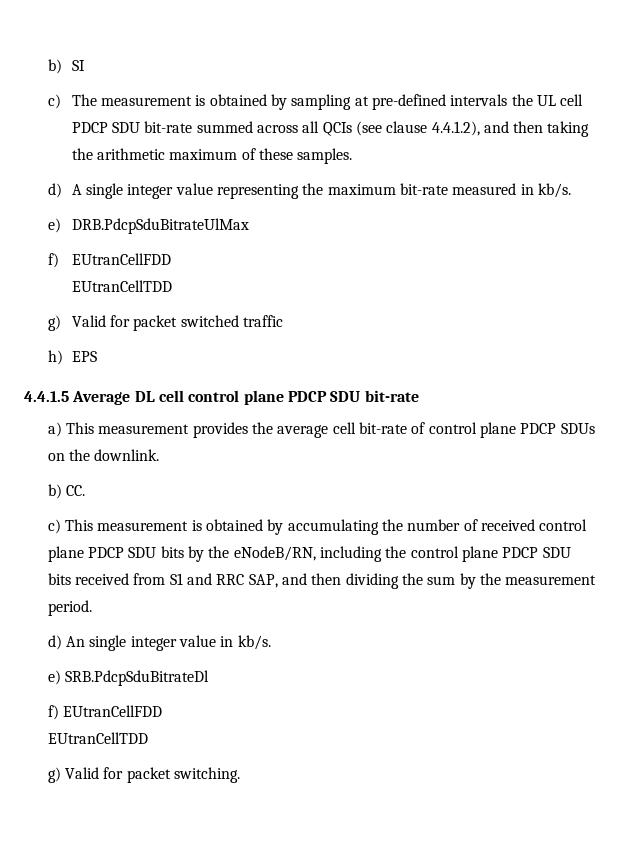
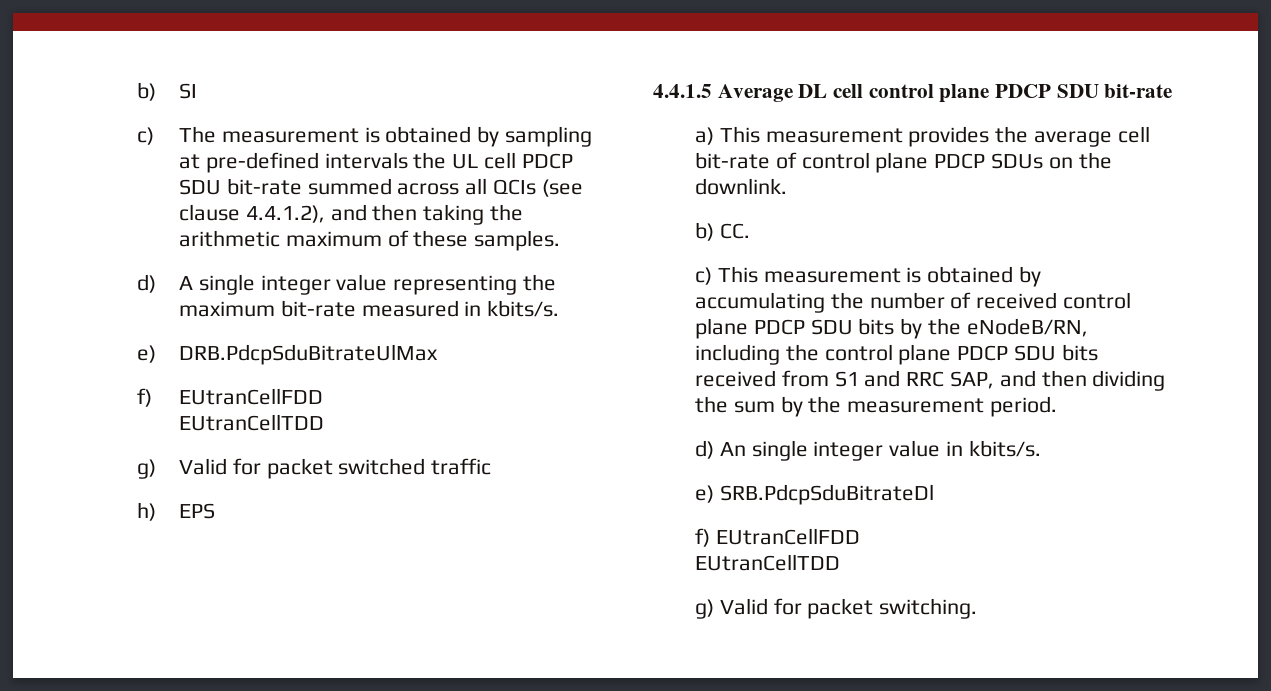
- d) A single integer value representing the maximum bit-rate measured in kb/s.
+ d) A single integer value representing the maximum bit-rate measured in kbits/s.
- d) An single integer value in kb/s.
+ d) An single integer value in kbits/s.

